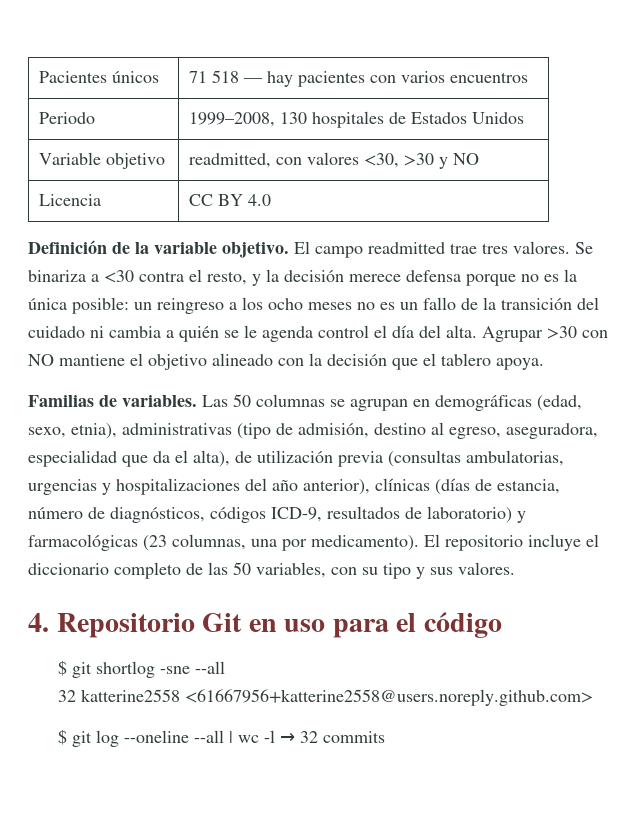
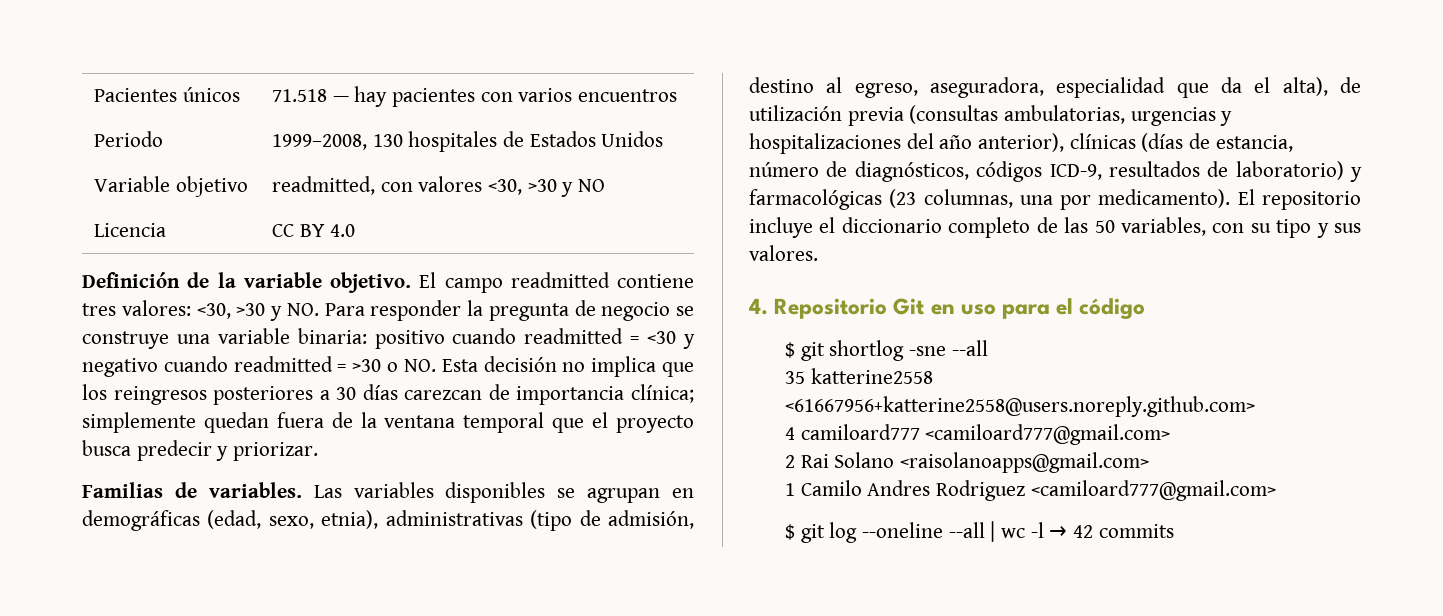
- Pacientes únicos | 71 518 — hay pacientes con varios encuentros
+ Pacientes únicos | 71.518 — hay pacientes con varios encuentros
- El campo readmitted trae tres valores. Se binariza a <30 contra el resto, y la decisión merece defensa porque no es la única posible: un reingreso a los ocho meses no es un fallo de la transición del cuidado ni cambia a quién se le agenda control el día del alta. Agrupar >30 con NO mantiene el objetivo alineado con la decisión que el tablero apoya.
+ El campo readmitted contiene tres valores: <30, >30 y NO. Para responder la pregunta de negocio se construye una variable binaria: positivo cuando readmitted = <30 y negativo cuando readmitted = >30 o NO. Esta decisión no implica que los reingresos posteriores a 30 días carezcan de importancia clínica; simplemente quedan fuera de la ventana temporal que el proyecto busca predecir y priorizar.
- Las 50 columnas se agrupan en demográficas (edad, sexo, etnia), administrativas (tipo de admisión, destino al egreso, aseguradora, especialidad que da el alta), de utilización previa (consultas ambulatorias, urgencias y hospitalizaciones del año anterior), clínicas (días de estancia, número de diagnósticos, códigos ICD-9, resultados de laboratorio) y farmacológicas (23 columnas, una por medicamento).
+ Las variables disponibles se agrupan en demográficas (edad, sexo, etnia), administrativas (tipo de admisión, destino al egreso, aseguradora, especialidad que da el alta), de utilización previa (consultas ambulatorias, urgencias y hospitalizaciones del año anterior), clínicas (días de estancia, número de diagnósticos, códigos ICD-9, resultados de laboratorio) y farmacológicas (23 columnas, una por medicamento).
- 32 katterine2558 <61667956+katterine2558@users.noreply.github.com>
+ 35 katterine2558 <61667956+katterine2558@users.noreply.github.com>
+ 4 camiloard777 <camiloard777@gmail.com>
+ 2 Rai Solano <raisolanoapps@gmail.com>
+ 1 Camilo Andres Rodriguez <camiloard777@gmail.com>
- $ git log --oneline --all | wc -l → 32 commits
+ $ git log --oneline --all | wc -l → 42 commits

